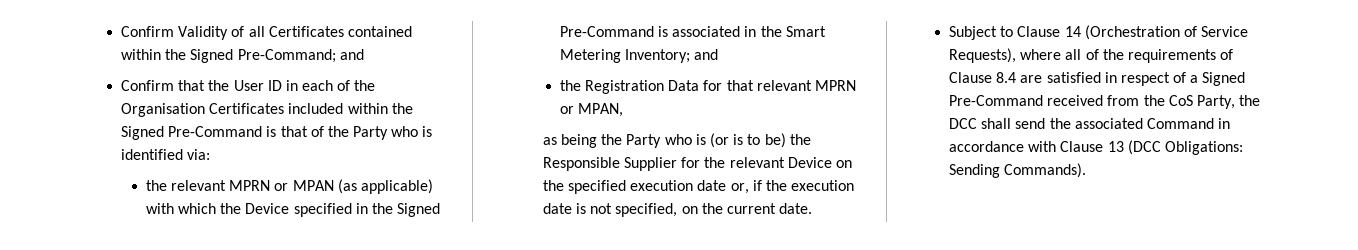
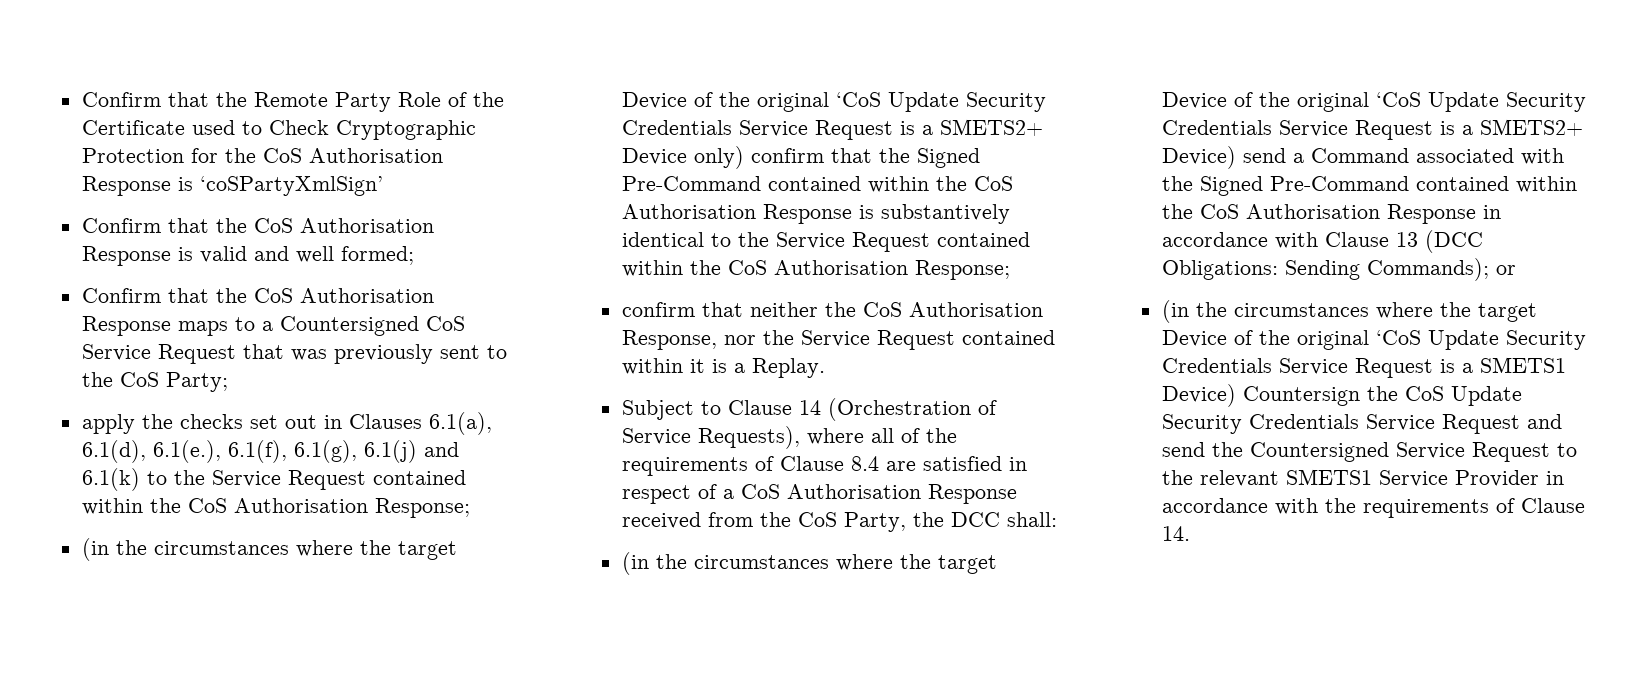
- Confirm Validity of all Certificates contained within the Signed Pre-Command; and
- Confirm that the User ID in each of the Organisation Certificates included within the Signed Pre-Command is that of the Party who is identified via:
- the relevant MPRN or MPAN (as applicable) with which the Device specified in the Signed Pre-Command is associated in the Smart Metering Inventory; and
- the Registration Data for that relevant MPRN or MPAN,
- as being the Party who is (or is to be) the Responsible Supplier for the relevant Device on the specified execution date or, if the execution date is not specified, on the current date.
+ Confirm that the Remote Party Role of the Certificate used to Check Cryptographic Protection for the CoS Authorisation Response is ‘coSPartyXmlSign’
+ Confirm that the CoS Authorisation Response is valid and well formed;
+ Confirm that the CoS Authorisation Response maps to a Countersigned CoS Service Request that was previously sent to the CoS Party;
+ apply the checks set out in Clauses 6.1(a), 6.1(d), 6.1(e.), 6.1(f), 6.1(g), 6.1(j) and 6.1(k) to the Service Request contained within the CoS Authorisation Response;
+ (in the circumstances where the target Device of the original ‘CoS Update Security Credentials Service Request is a SMETS2+ Device only) confirm that the Signed Pre-Command contained within the CoS Authorisation Response is substantively identical to the Service Request contained within the CoS Authorisation Response;
+ confirm that neither the CoS Authorisation Response, nor the Service Request contained within it is a Replay.
- Subject to Clause 14 (Orchestration of Service Requests), where all of the requirements of Clause 8.4 are satisfied in respect of a Signed Pre-Command received from the CoS Party, the DCC shall send the associated Command in accordance with Clause 13 (DCC Obligations: Sending Commands).
+ Subject to Clause 14 (Orchestration of Service Requests), where all of the requirements of Clause 8.4 are satisfied in respect of a CoS Authorisation Response received from the CoS Party, the DCC shall:
+ (in the circumstances where the target Device of the original ‘CoS Update Security Credentials Service Request is a SMETS2+ Device) send a Command associated with the Signed Pre-Command contained within the CoS Authorisation Response in accordance with Clause 13 (DCC Obligations: Sending Commands); or
+ (in the circumstances where the target Device of the original ‘CoS Update Security Credentials Service Request is a SMETS1 Device) Countersign the CoS Update Security Credentials Service Request and send the Countersigned Service Request to the relevant SMETS1 Service Provider in accordance with the requirements of Clause 14.

